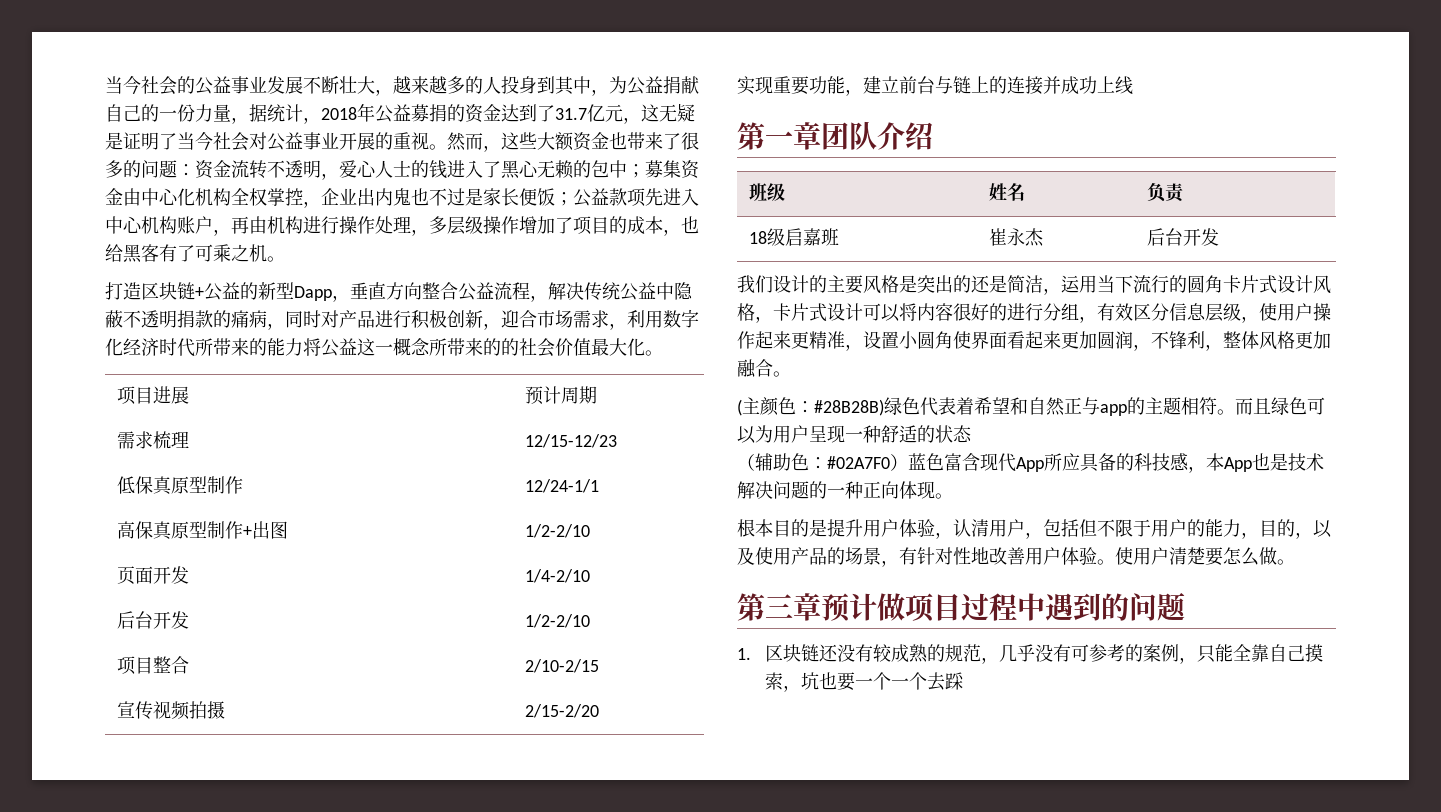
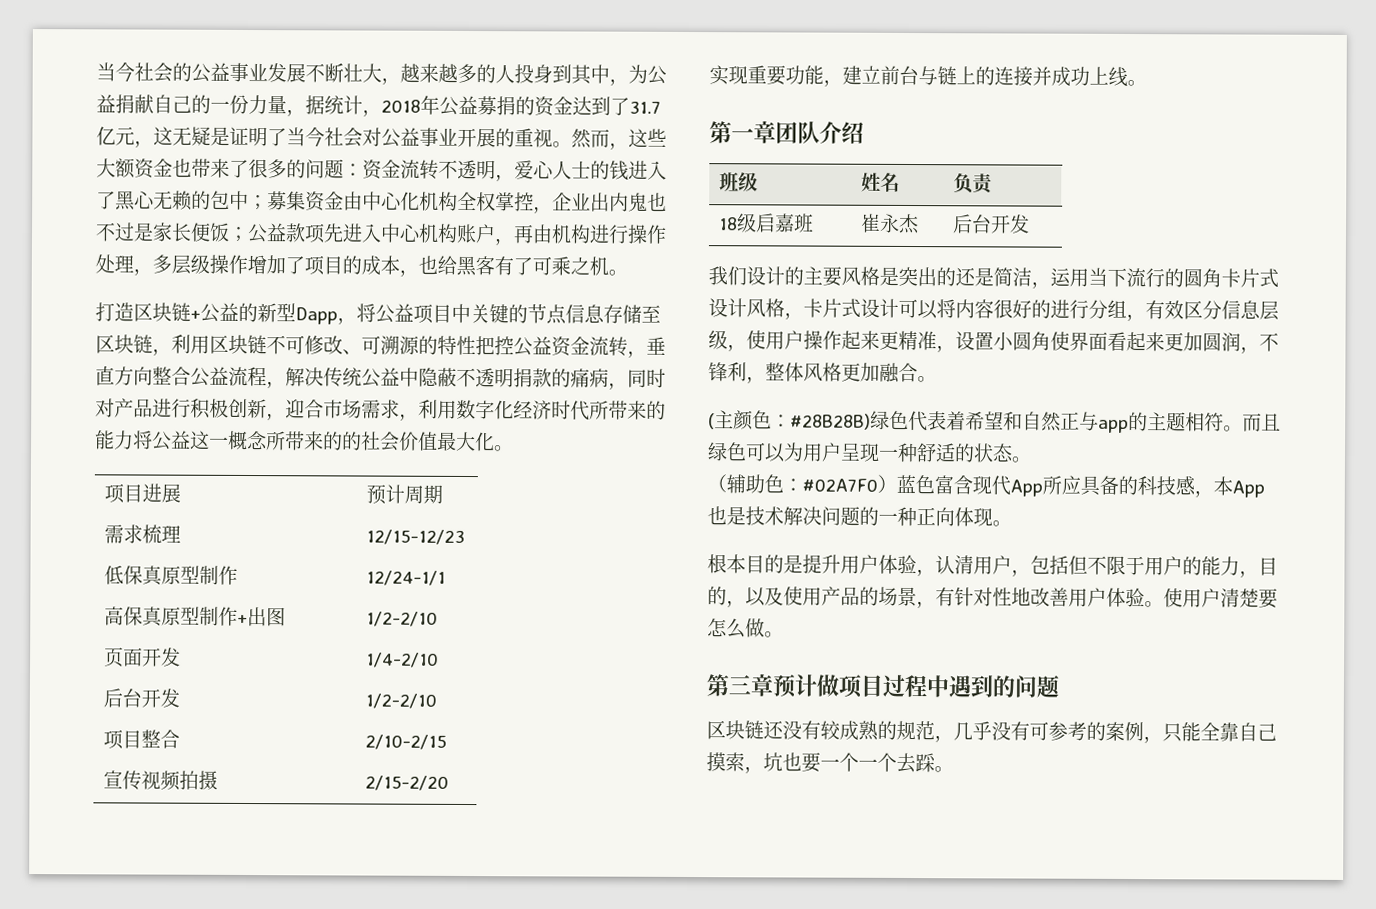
- 打造区块链+公益的新型Dapp，垂直方向整合公益流程，解决传统公益中隐蔽不透明捐款的痛病，同时对产品进行积极创新，迎合市场需求，利用数字化经济时代所带来的能力将公益这一概念所带来的的社会价值最大化。
+ 打造区块链+公益的新型Dapp，将公益项目中关键的节点信息存储至区块链，利用区块链不可修改、可溯源的特性把控公益资金流转，垂直方向整合公益流程，解决传统公益中隐蔽不透明捐款的痛病，同时对产品进行积极创新，迎合市场需求，利用数字化经济时代所带来的能力将公益这一概念所带来的的社会价值最大化。
- 实现重要功能，建立前台与链上的连接并成功上线
+ 实现重要功能，建立前台与链上的连接并成功上线。
- 而且绿色可以为用户呈现一种舒适的状态
+ 而且绿色可以为用户呈现一种舒适的状态。
- 1.区块链还没有较成熟的规范，几乎没有可参考的案例，只能全靠自己摸索，坑也要一个一个去踩
+ 区块链还没有较成熟的规范，几乎没有可参考的案例，只能全靠自己摸索，坑也要一个一个去踩。

